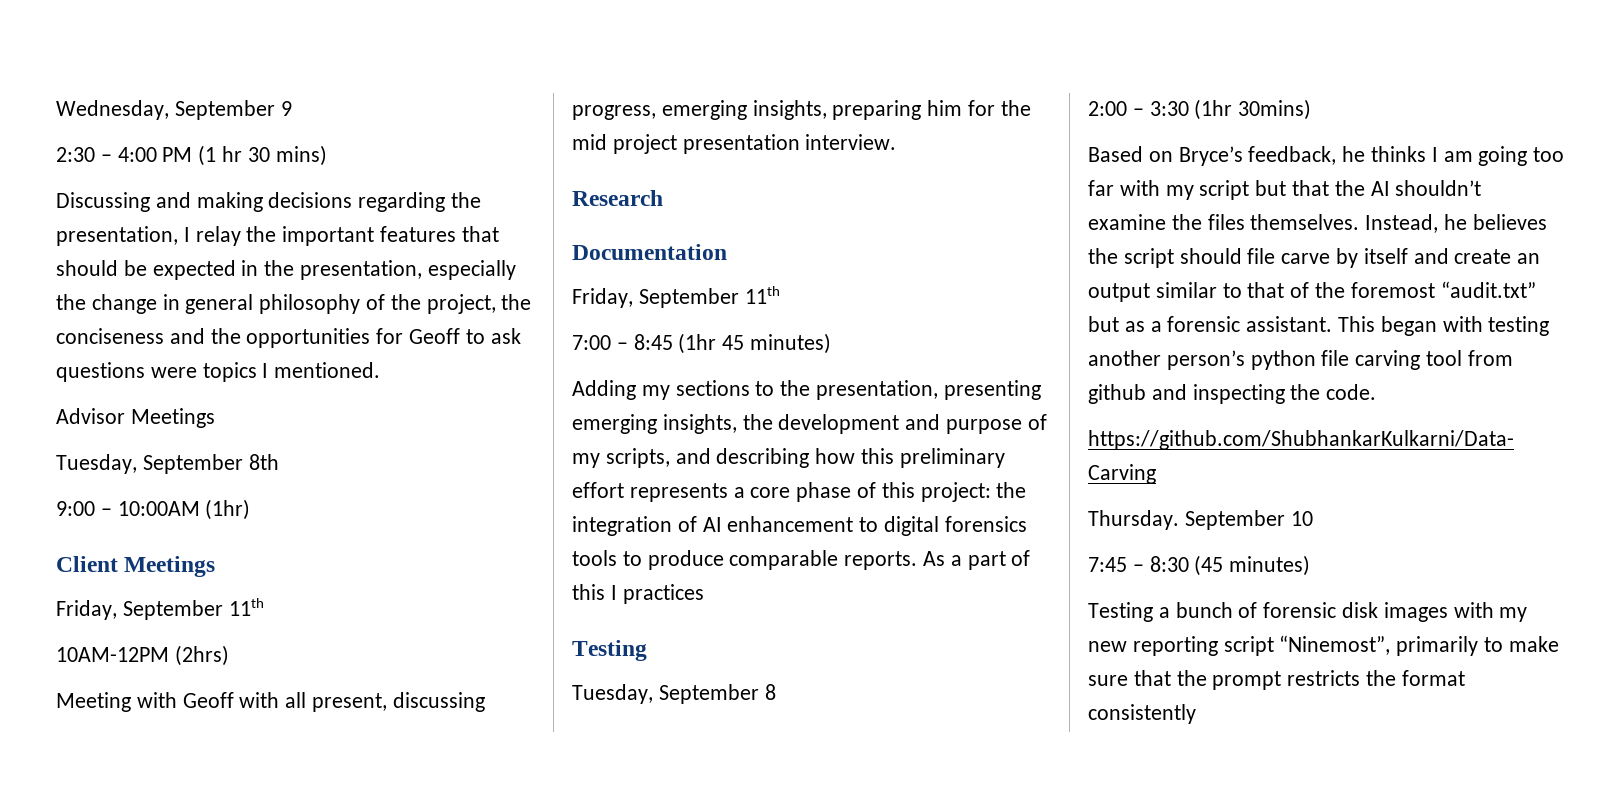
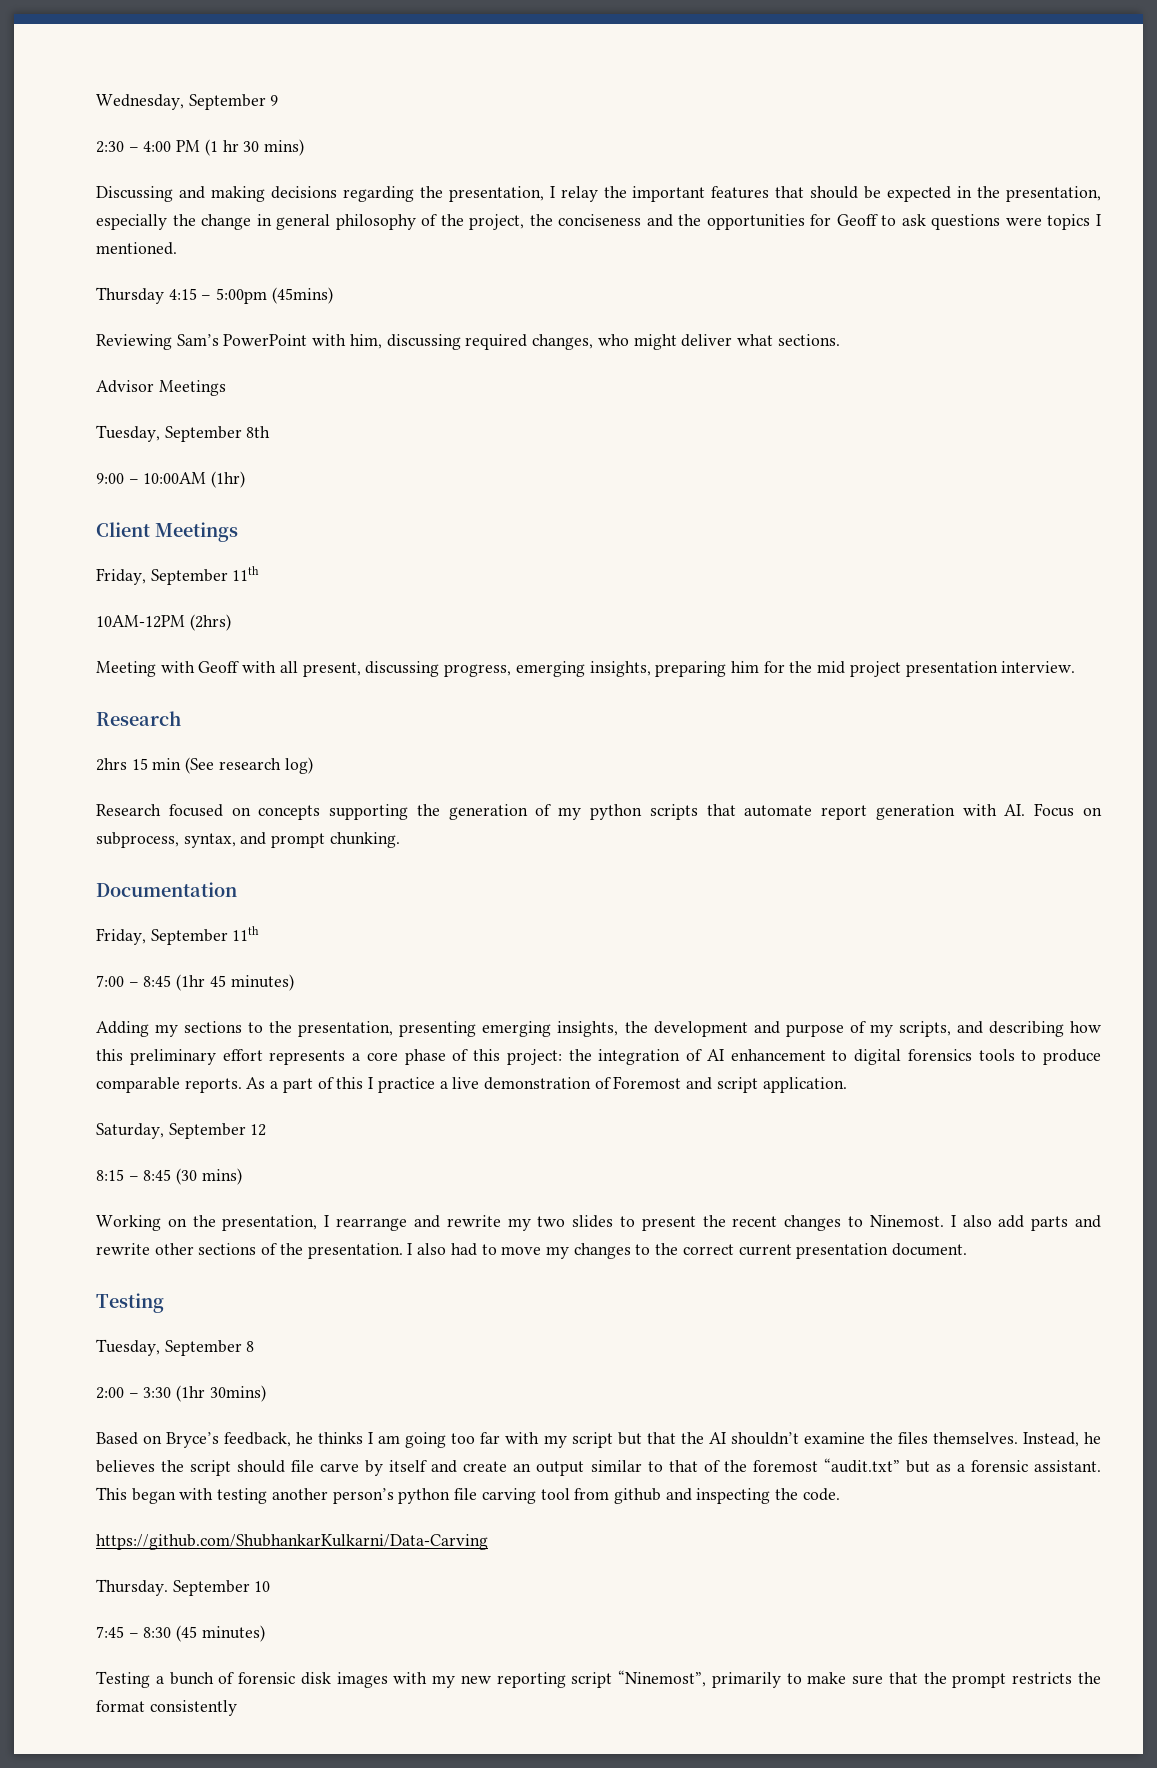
+ Thursday 4:15 – 5:00pm (45mins)
+ Reviewing Sam’s PowerPoint with him, discussing required changes, who might deliver what sections.
+ 2hrs 15 min (See research log)
+ Research focused on concepts supporting the generation of my python scripts that automate report generation with AI. Focus on subprocess, syntax, and prompt chunking.
- As a part of this I practices
+ As a part of this I practice a live demonstration of Foremost and script application.
+ Saturday, September 12
+ 8:15 – 8:45 (30 mins)
+ Working on the presentation, I rearrange and rewrite my two slides to present the recent changes to Ninemost. I also add parts and rewrite other sections of the presentation. I also had to move my changes to the correct current presentation document.

